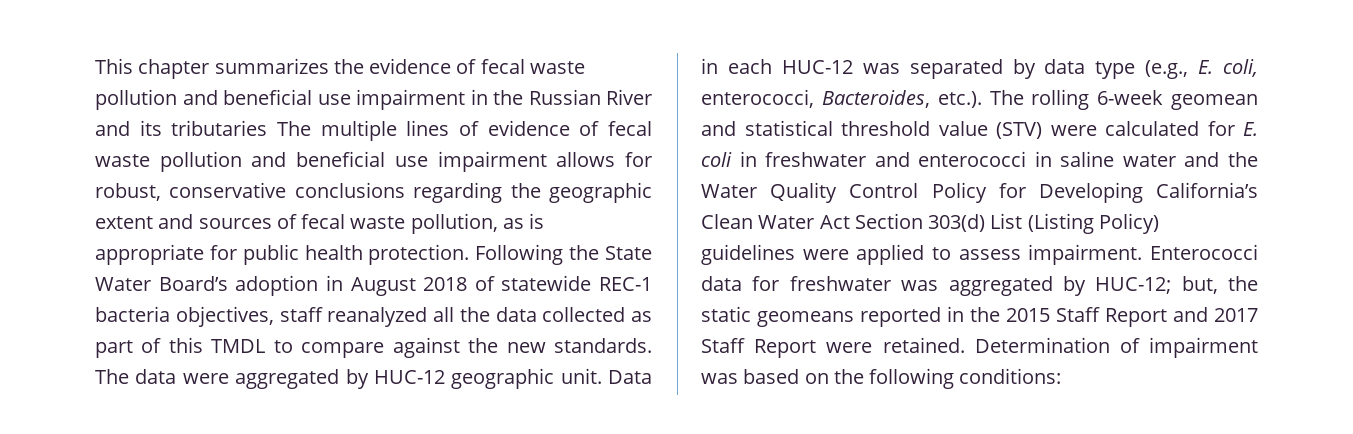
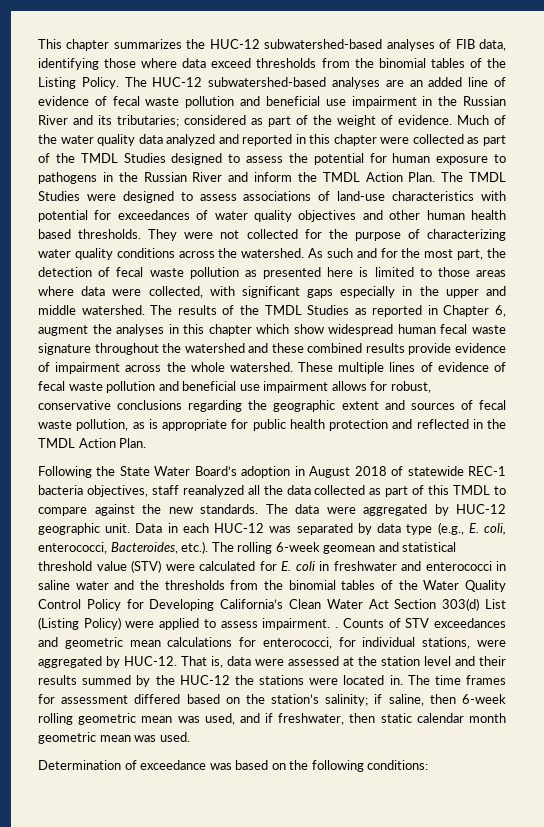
- This chapter summarizes the evidence of fecal waste pollution and beneficial use impairment in the Russian River and its tributaries The multiple lines of evidence of fecal waste pollution and beneficial use impairment allows for robust, conservative conclusions regarding the geographic extent and sources of fecal waste pollution, as is appropriate for public health protection. Following the State Water Board’s adoption in August 2018 of statewide REC-1 bacteria objectives, staff reanalyzed all the data collected as part of this TMDL to compare against the new standards.
+ This chapter summarizes the HUC-12 subwatershed-based analyses of FIB data, identifying those where data exceed thresholds from the binomial tables of the Listing Policy. The HUC-12 subwatershed-based analyses are an added line of evidence of fecal waste pollution and beneficial use impairment in the Russian River and its tributaries; considered as part of the weight of evidence. Much of the water quality data analyzed and reported in this chapter were collected as part of the TMDL Studies designed to assess the potential for human exposure to pathogens in the Russian River and inform the TMDL Action Plan. The TMDL Studies were designed to assess associations of land-use characteristics with potential for exceedances of water quality objectives and other human health based thresholds. They were not collected for the purpose of characterizing water quality conditions across the watershed. As such and for the most part, the detection of fecal waste pollution as presented here is limited to those areas where data were collected, with significant gaps especially in the upper and middle watershed. The results of the TMDL Studies as reported in Chapter 6, augment the analyses in this chapter which show widespread human fecal waste signature throughout the watershed and these combined results provide evidence of impairment across the whole watershed. These multiple lines of evidence of fecal waste pollution and beneficial use impairment allows for robust, conservative conclusions regarding the geographic extent and sources of fecal waste pollution, as is appropriate for public health protection and reflected in the TMDL Action Plan.
+ Following the State Water Board’s adoption in August 2018 of statewide REC-1 bacteria objectives, staff reanalyzed all the data collected as part of this TMDL to compare against the new standards.
- Data in each HUC-12 was separated by data type (e.g., E. coli, enterococci, Bacteroides, etc.). The rolling 6-week geomean and statistical threshold value (STV) were calculated for E. coli in freshwater and enterococci in saline water and the Water Quality Control Policy for Developing California’s Clean Water Act Section 303(d) List (Listing Policy) guidelines were applied to assess impairment. Enterococci data for freshwater was aggregated by HUC-12; but, the static geomeans reported in the 2015 Staff Report and 2017 Staff Report were retained. Determination of impairment was based on the following conditions:
+ Data in each HUC-12 was separated by data type (e.g., E. coli, enterococci, Bacteroides, etc.). The rolling 6-week geomean and statistical threshold value (STV) were calculated for E. coli in freshwater and enterococci in saline water and the thresholds from the binomial tables of the Water Quality Control Policy for Developing California’s Clean Water Act Section 303(d) List (Listing Policy) were applied to assess impairment. . Counts of STV exceedances and geometric mean calculations for enterococci, for individual stations, were aggregated by HUC-12. That is, data were assessed at the station level and their results summed by the HUC-12 the stations were located in. The time frames for assessment differed based on the station’s salinity; if saline, then 6-week rolling geometric mean was used, and if freshwater, then static calendar month geometric mean was used.
+ Determination of exceedance was based on the following conditions:

